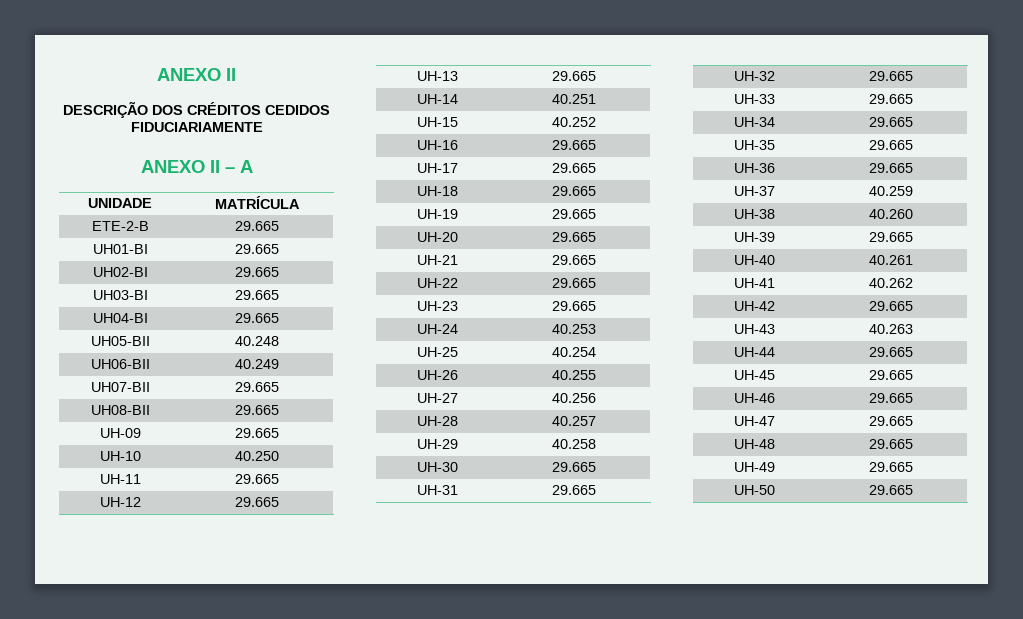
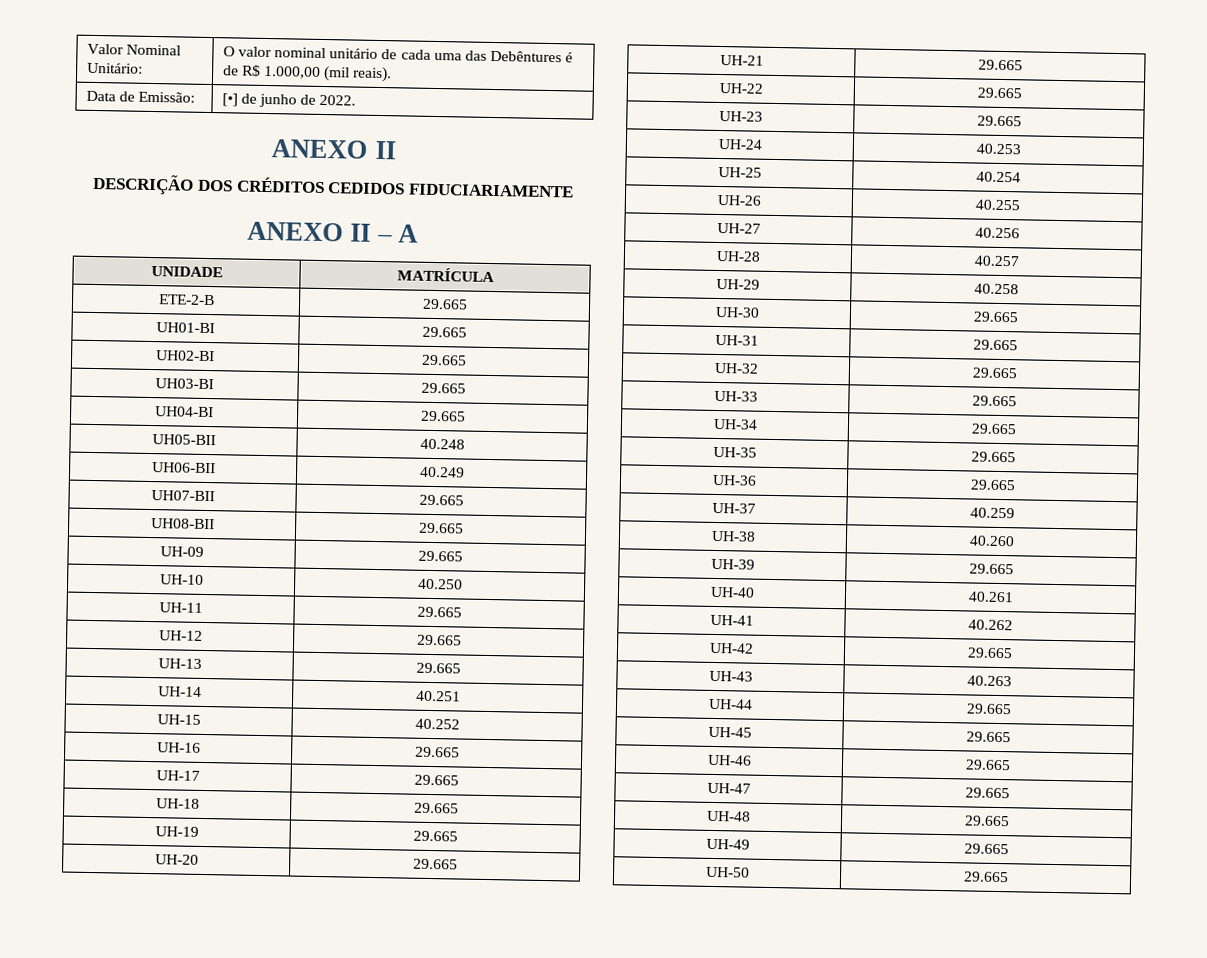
+ Valor Nominal Unitário: | O valor nominal unitário de cada uma das Debêntures é de R$ 1.000,00 (mil reais).
+ Data de Emissão: | [•] de junho de 2022.

